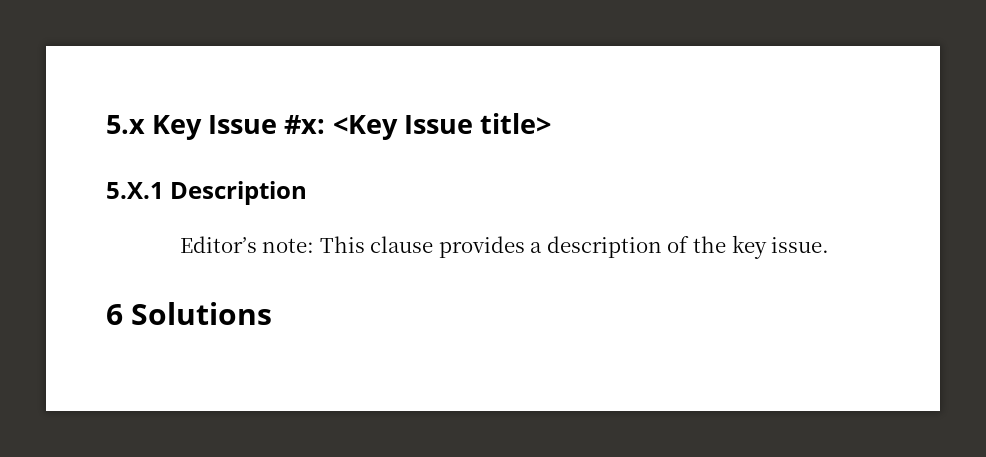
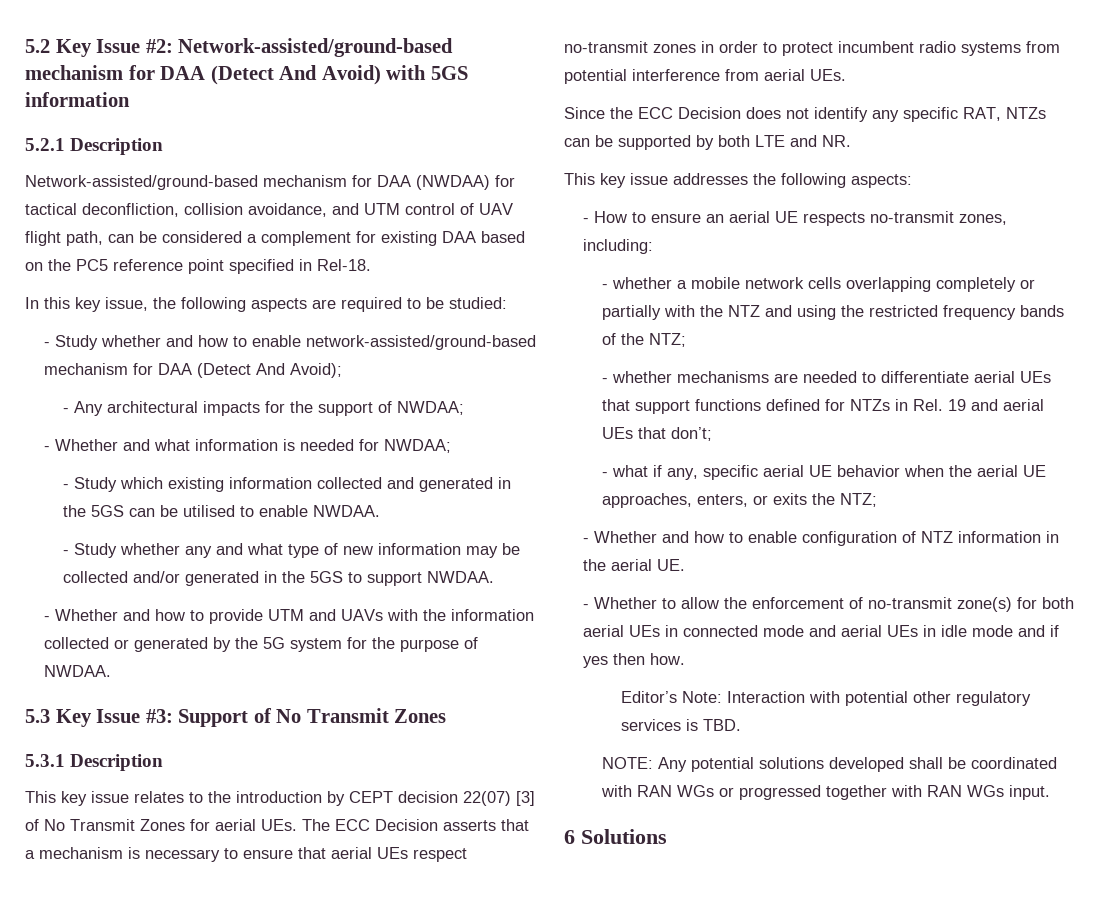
- 5.x Key Issue #x: <Key Issue title>
- 5.X.1 Description
- Editor’s note: This clause provides a description of the key issue.
+ 5.2 Key Issue #2: Network-assisted/ground-based mechanism for DAA (Detect And Avoid) with 5GS information
+ 5.2.1 Description
+ Network-assisted/ground-based mechanism for DAA (NWDAA) for tactical deconfliction, collision avoidance, and UTM control of UAV flight path, can be considered a complement for existing DAA based on the PC5 reference point specified in Rel-18.
+ In this key issue, the following aspects are required to be studied:
+ - Study whether and how to enable network-assisted/ground-based mechanism for DAA (Detect And Avoid);
+ - Any architectural impacts for the support of NWDAA;
+ - Whether and what information is needed for NWDAA;
+ - Study which existing information collected and generated in the 5GS can be utilised to enable NWDAA.
+ - Study whether any and what type of new information may be collected and/or generated in the 5GS to support NWDAA.
+ - Whether and how to provide UTM and UAVs with the information collected or generated by the 5G system for the purpose of NWDAA.
+ 5.3 Key Issue #3: Support of No Transmit Zones
+ 5.3.1 Description
+ This key issue relates to the introduction by CEPT decision 22(07) [3] of No Transmit Zones for aerial UEs. The ECC Decision asserts that a mechanism is necessary to ensure that aerial UEs respect no-transmit zones in order to protect incumbent radio systems from potential interference from aerial UEs.
+ Since the ECC Decision does not identify any specific RAT, NTZs can be supported by both LTE and NR.
+ This key issue addresses the following aspects:
+ - How to ensure an aerial UE respects no-transmit zones, including:
+ - whether a mobile network cells overlapping completely or partially with the NTZ and using the restricted frequency bands of the NTZ;
+ - whether mechanisms are needed to differentiate aerial UEs that support functions defined for NTZs in Rel. 19 and aerial UEs that don’t;
+ - what if any, specific aerial UE behavior when the aerial UE approaches, enters, or exits the NTZ;
+ - Whether and how to enable configuration of NTZ information in the aerial UE.
+ - Whether to allow the enforcement of no-transmit zone(s) for both aerial UEs in connected mode and aerial UEs in idle mode and if yes then how.
+ Editor’s Note: Interaction with potential other regulatory services is TBD.
+ NOTE: Any potential solutions developed shall be coordinated with RAN WGs or progressed together with RAN WGs input.

